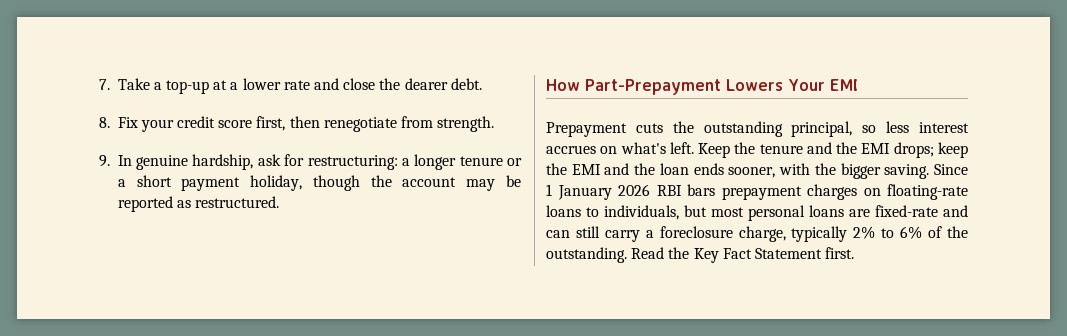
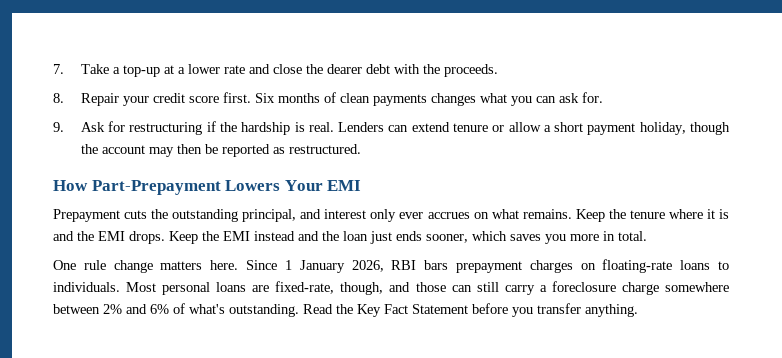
- 7. Take a top-up at a lower rate and close the dearer debt.
+ 7. Take a top-up at a lower rate and close the dearer debt with the proceeds.
- 8. Fix your credit score first, then renegotiate from strength.
- 9. In genuine hardship, ask for restructuring: a longer tenure or a short payment holiday, though the account may be reported as restructured.
+ 8. Repair your credit score first. Six months of clean payments changes what you can ask for.
+ 9. Ask for restructuring if the hardship is real. Lenders can extend tenure or allow a short payment holiday, though the account may then be reported as restructured.
- Prepayment cuts the outstanding principal, so less interest accrues on what's left. Keep the tenure and the EMI drops; keep the EMI and the loan ends sooner, with the bigger saving.
+ Prepayment cuts the outstanding principal, and interest only ever accrues on what remains. Keep the tenure where it is and the EMI drops. Keep the EMI instead and the loan just ends sooner, which saves you more in total.
+ One rule change matters here.
- Since 1 January 2026 RBI bars prepayment charges on floating-rate loans to individuals, but most personal loans are fixed-rate and can still carry a foreclosure charge, typically 2% to 6% of the outstanding.
+ Since 1 January 2026, RBI bars prepayment charges on floating-rate loans to individuals. Most personal loans are fixed-rate, though, and those can still carry a foreclosure charge somewhere between 2% and 6% of what's outstanding.
- Read the Key Fact Statement first.
+ Read the Key Fact Statement before you transfer anything.

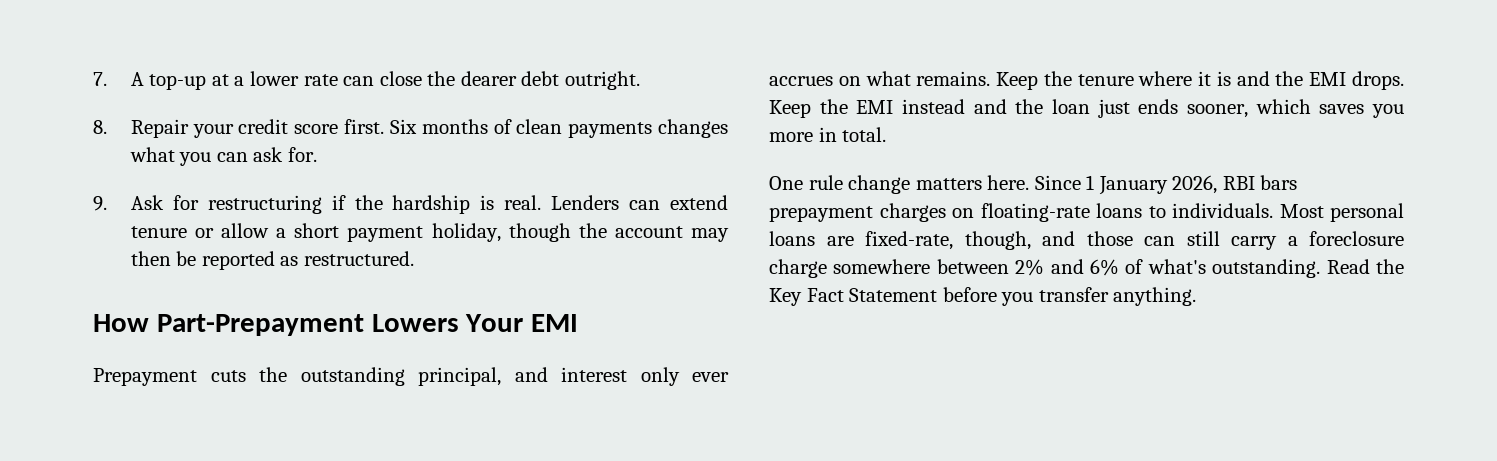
- 7. Take a top-up at a lower rate and close the dearer debt with the proceeds.
+ 7. A top-up at a lower rate can close the dearer debt outright.

